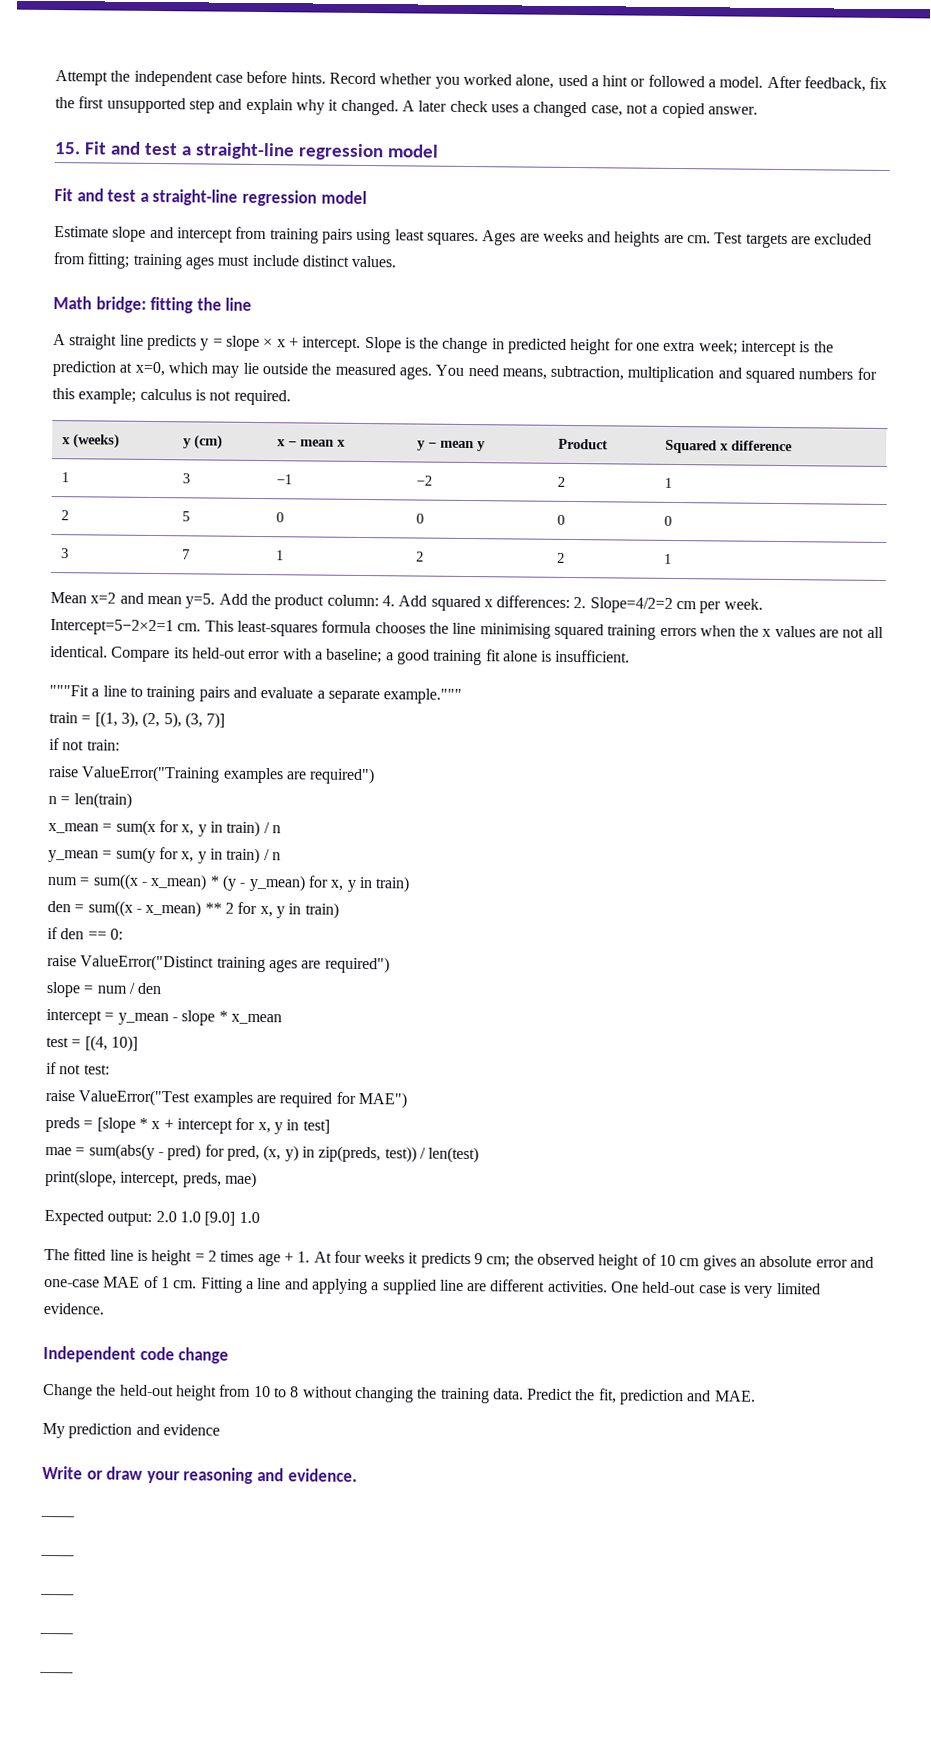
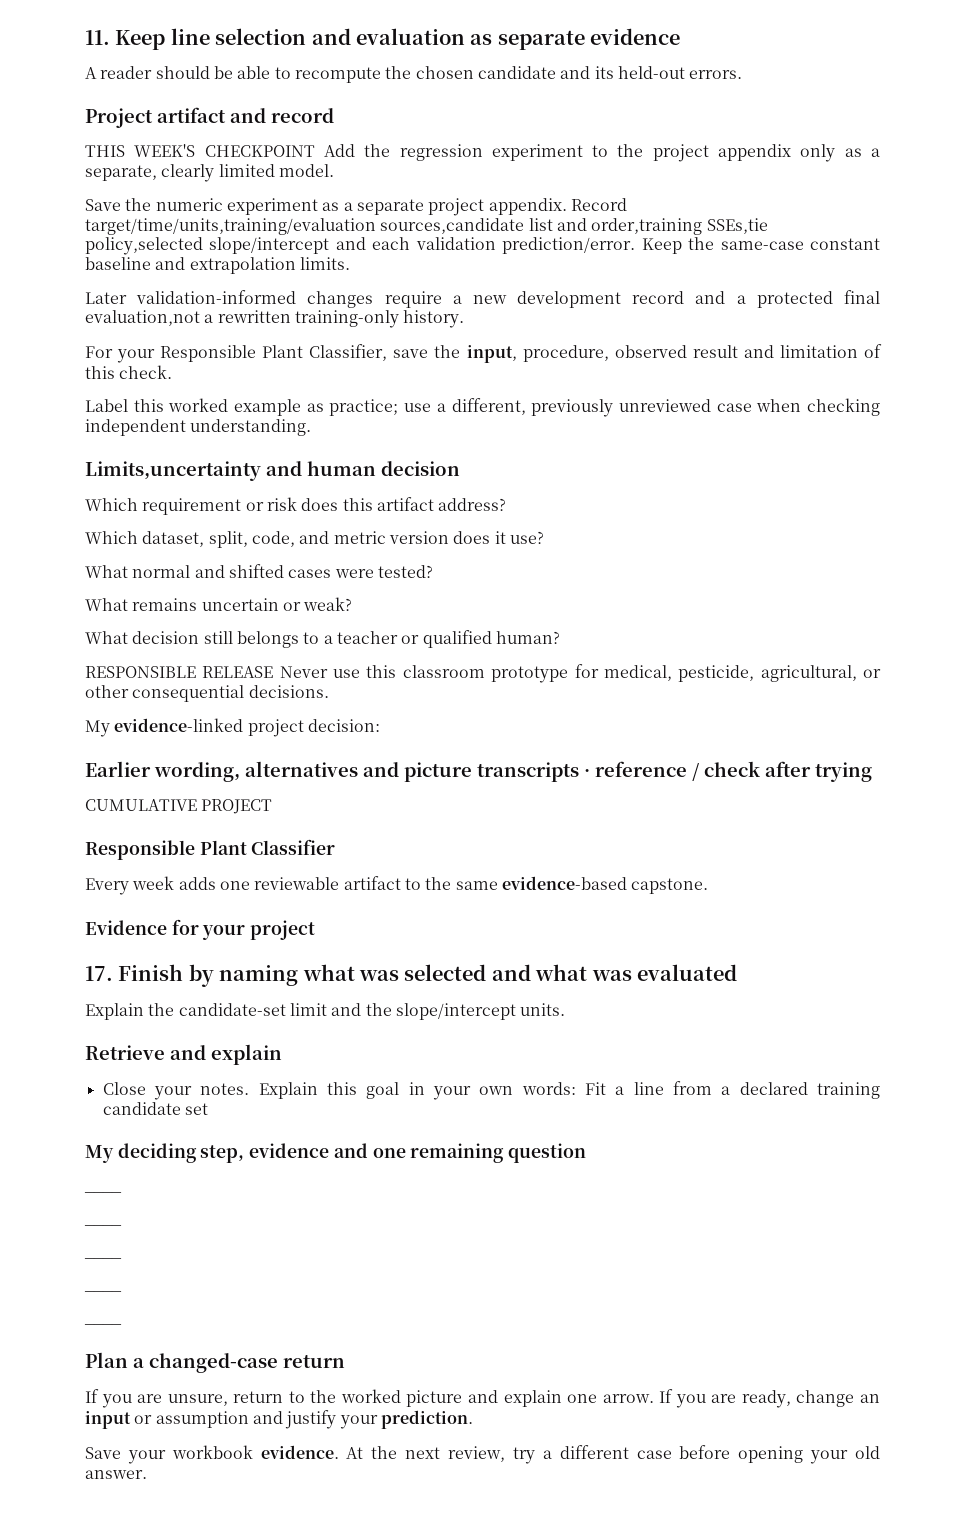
- Attempt the independent case before hints. Record whether you worked alone, used a hint or followed a model. After feedback, fix the first unsupported step and explain why it changed. A later check uses a changed case, not a copied answer.
- 15. Fit and test a straight-line regression model
- Fit and test a straight-line regression model
- Estimate slope and intercept from training pairs using least squares. Ages are weeks and heights are cm. Test targets are excluded from fitting; training ages must include distinct values.
- Math bridge: fitting the line
- A straight line predicts y = slope × x + intercept. Slope is the change in predicted height for one extra week; intercept is the prediction at x=0, which may lie outside the measured ages. You need means, subtraction, multiplication and squared numbers for this example; calculus is not required.
- x (weeks) | y (cm) | x − mean x | y − mean y | Product | Squared x difference
- 1 | 3 | −1 | −2 | 2 | 1
- 2 | 5 | 0 | 0 | 0 | 0
- 3 | 7 | 1 | 2 | 2 | 1
- Mean x=2 and mean y=5. Add the product column: 4. Add squared x differences: 2. Slope=4/2=2 cm per week. Intercept=5−2×2=1 cm. This least-squares formula chooses the line minimising squared training errors when the x values are not all identical. Compare its held-out error with a baseline; a good training fit alone is insufficient.
- """Fit a line to training pairs and evaluate a separate example."""
- train = [(1, 3), (2, 5), (3, 7)]
- if not train:
- raise ValueError("Training examples are required")
- n = len(train)
- x_mean = sum(x for x, y in train) / n
- y_mean = sum(y for x, y in train) / n
- num = sum((x - x_mean) * (y - y_mean) for x, y in train)
- den = sum((x - x_mean) ** 2 for x, y in train)
- if den == 0:
- raise ValueError("Distinct training ages are required")
- slope = num / den
- intercept = y_mean - slope * x_mean
- test = [(4, 10)]
- if not test:
- raise ValueError("Test examples are required for MAE")
- preds = [slope * x + intercept for x, y in test]
- mae = sum(abs(y - pred) for pred, (x, y) in zip(preds, test)) / len(test)
- print(slope, intercept, preds, mae)
- Expected output: 2.0 1.0 [9.0] 1.0
- The fitted line is height = 2 times age + 1. At four weeks it predicts 9 cm; the observed height of 10 cm gives an absolute error and one-case MAE of 1 cm. Fitting a line and applying a supplied line are different activities. One held-out case is very limited evidence.
- Independent code change
- Change the held-out height from 10 to 8 without changing the training data. Predict the fit, prediction and MAE.
- My prediction and evidence
- Write or draw your reasoning and evidence.
+ 11. Keep line selection and evaluation as separate evidence
+ A reader should be able to recompute the chosen candidate and its held-out errors.
+ Project artifact and record
+ THIS WEEK'S CHECKPOINT Add the regression experiment to the project appendix only as a separate, clearly limited model.
+ Save the numeric experiment as a separate project appendix. Record target/time/units,training/evaluation sources,candidate list and order,training SSEs,tie policy,selected slope/intercept and each validation prediction/error. Keep the same-case constant baseline and extrapolation limits.
+ Later validation-informed changes require a new development record and a protected final evaluation,not a rewritten training-only history.
+ For your Responsible Plant Classifier, save the input, procedure, observed result and limitation of this check.
+ Label this worked example as practice; use a different, previously unreviewed case when checking independent understanding.
+ Limits,uncertainty and human decision
+ Which requirement or risk does this artifact address?
+ Which dataset, split, code, and metric version does it use?
+ What normal and shifted cases were tested?
+ What remains uncertain or weak?
+ What decision still belongs to a teacher or qualified human?
+ RESPONSIBLE RELEASE Never use this classroom prototype for medical, pesticide, agricultural, or other consequential decisions.
+ My evidence-linked project decision:
+ Earlier wording, alternatives and picture transcripts · reference / check after trying
+ CUMULATIVE PROJECT
+ Responsible Plant Classifier
+ Every week adds one reviewable artifact to the same evidence-based capstone.
+ Evidence for your project
+ 17. Finish by naming what was selected and what was evaluated
+ Explain the candidate-set limit and the slope/intercept units.
+ Retrieve and explain
+ Close your notes. Explain this goal in your own words: Fit a line from a declared training candidate set
+ My deciding step, evidence and one remaining question
+ Plan a changed-case return
+ If you are unsure, return to the worked picture and explain one arrow. If you are ready, change an input or assumption and justify your prediction.
+ Save your workbook evidence. At the next review, try a different case before opening your old answer.

